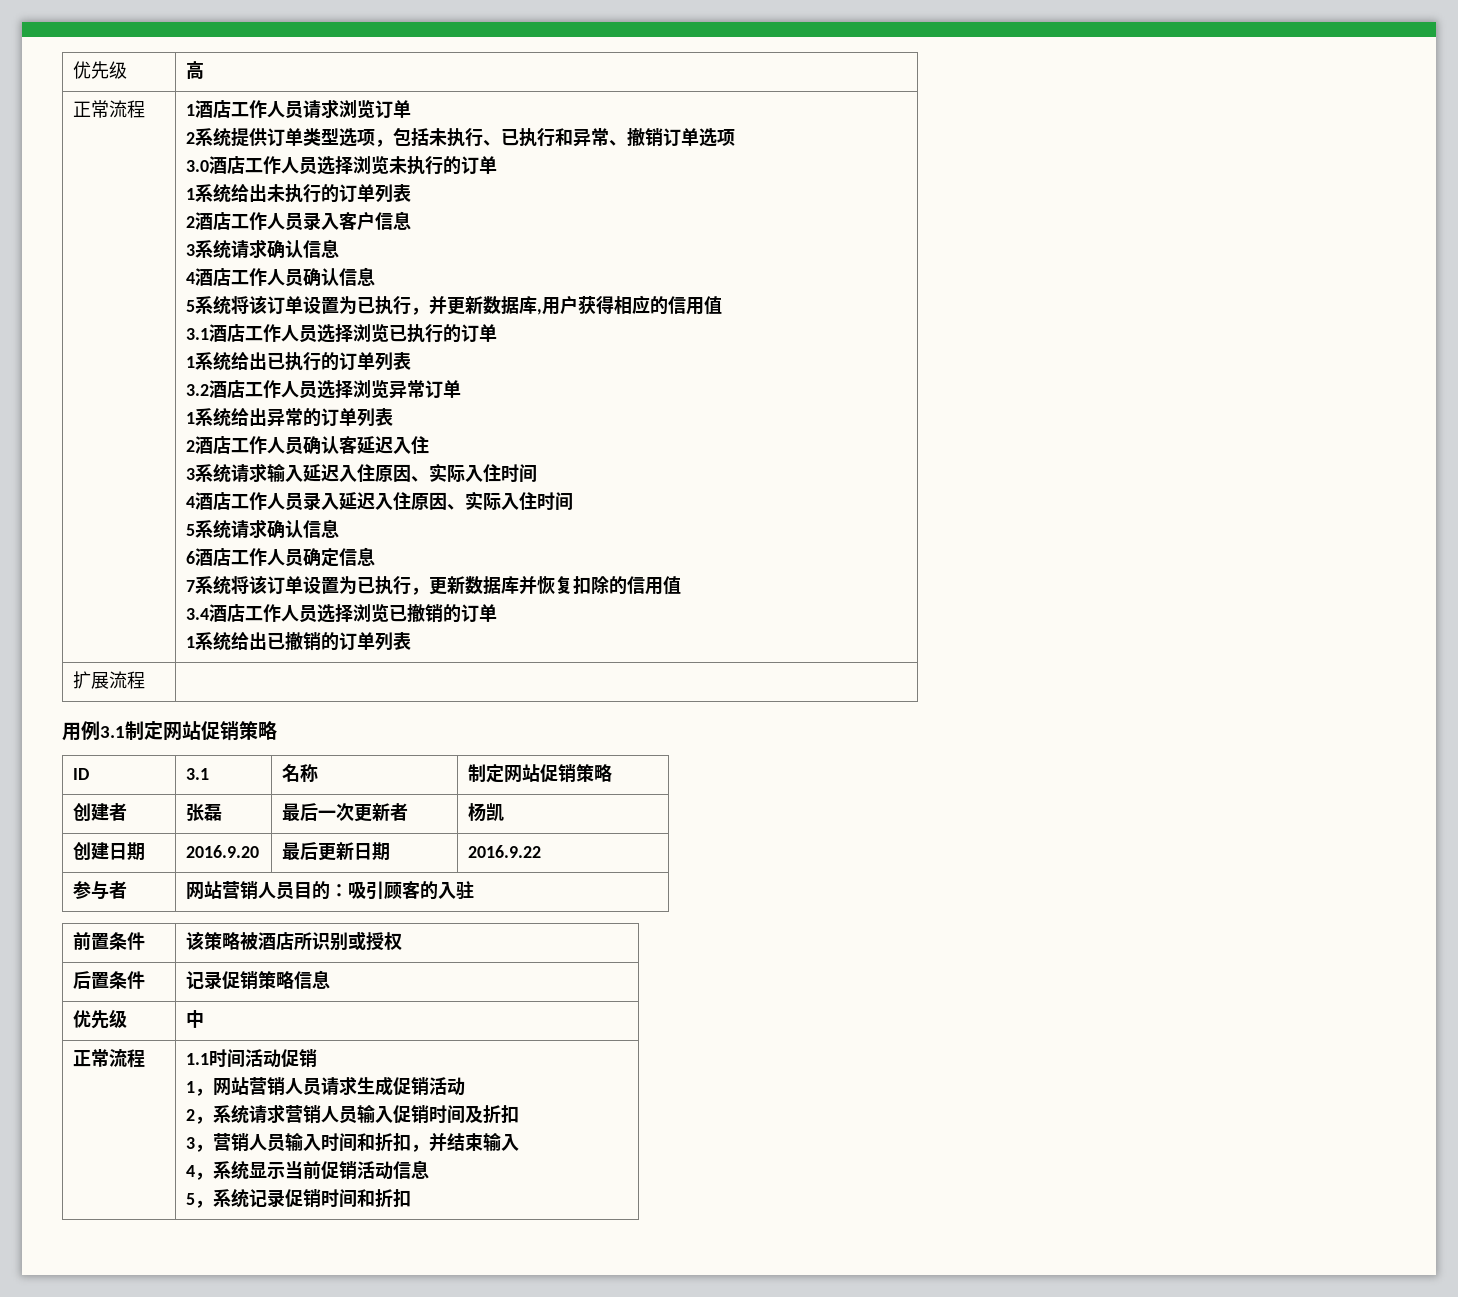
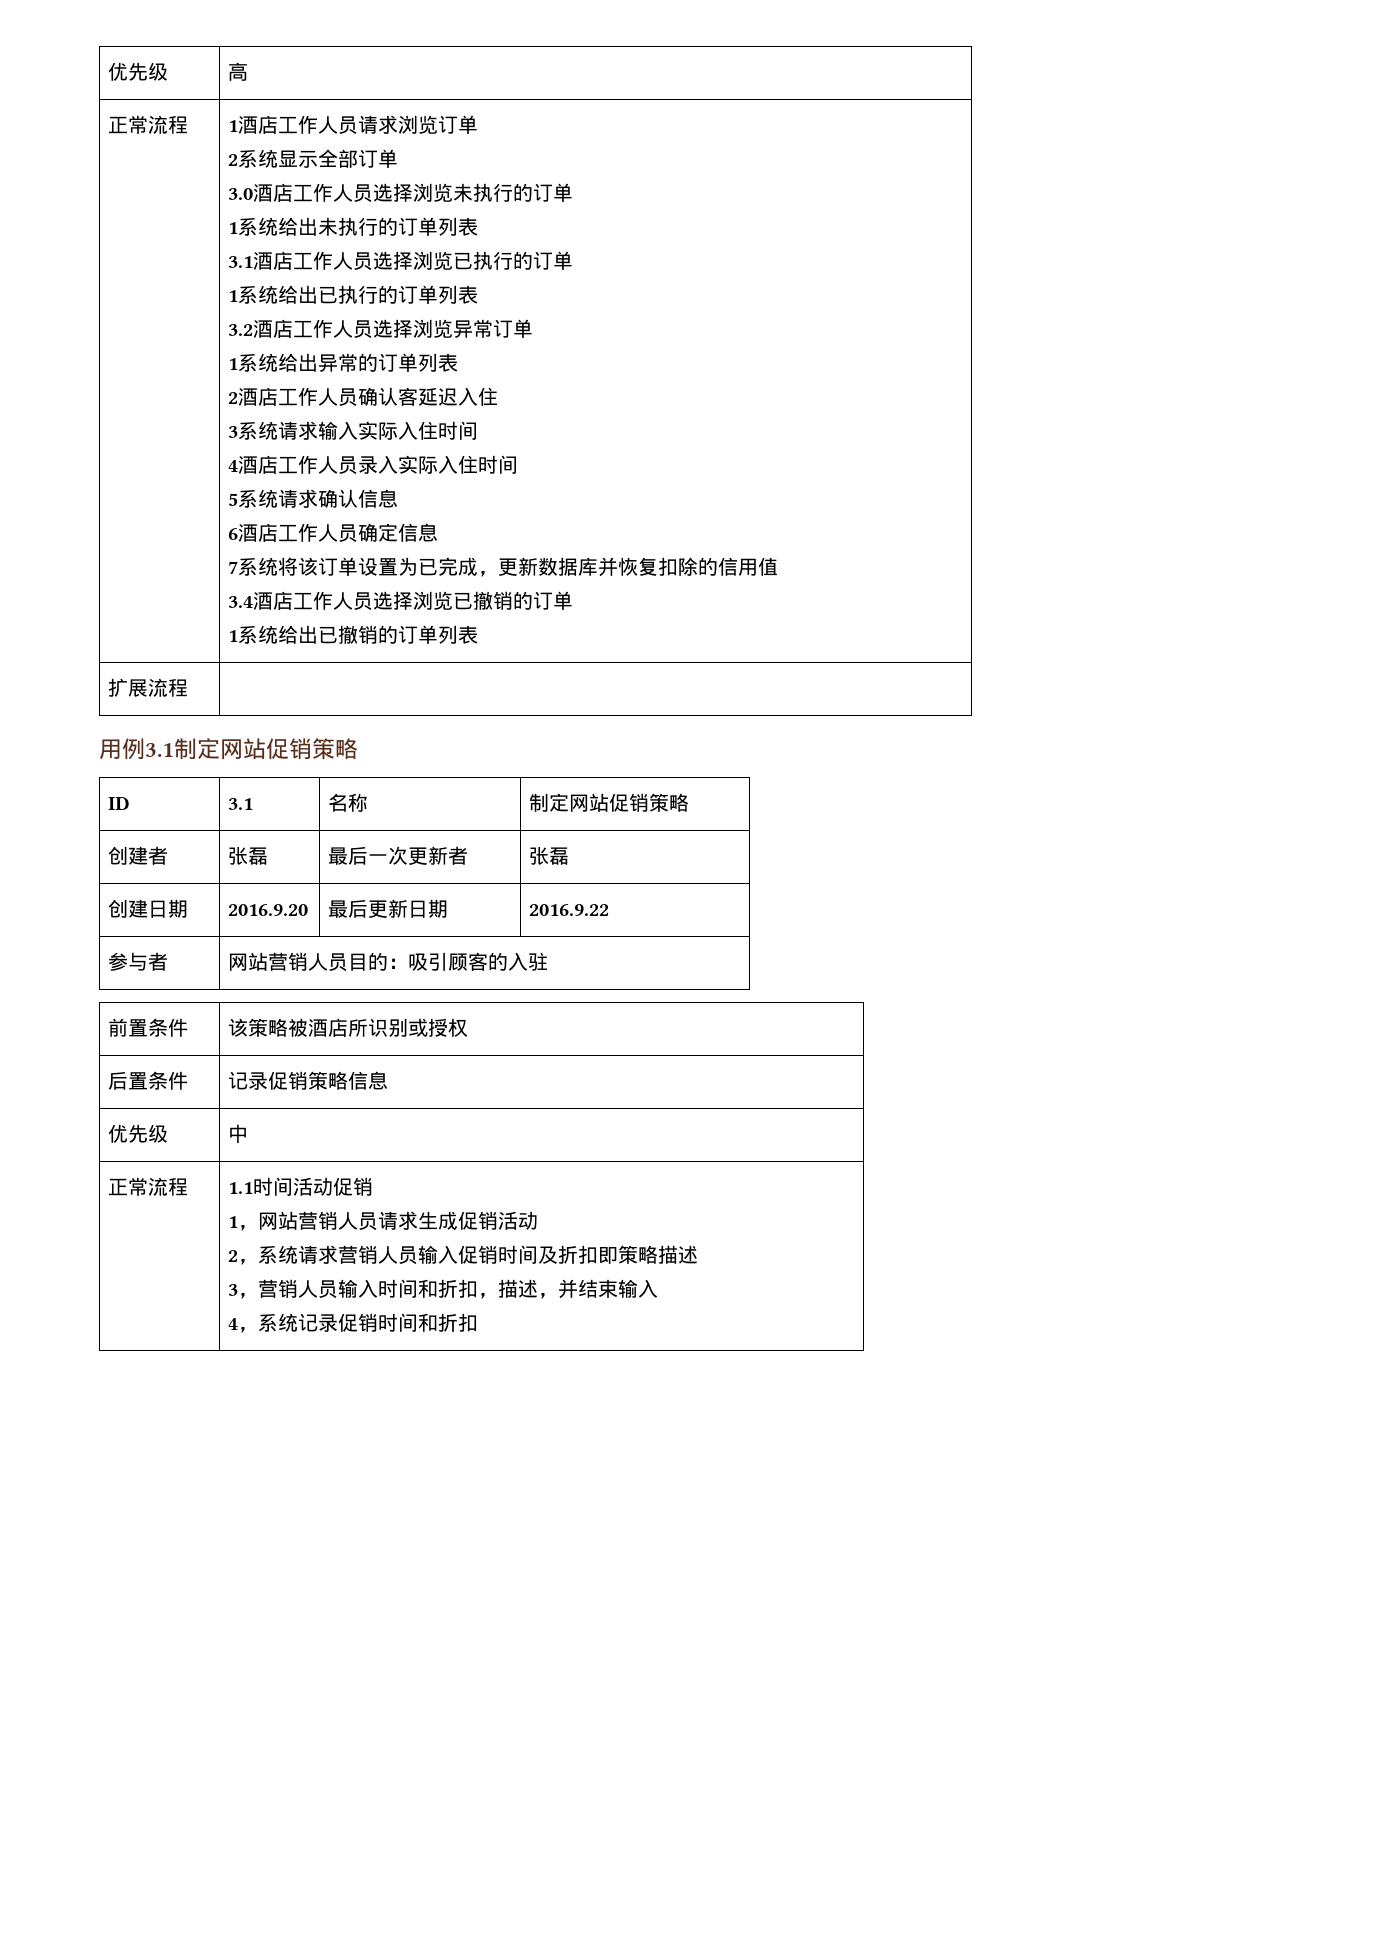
- 2系统提供订单类型选项，包括未执行、已执行和异常、撤销订单选项
+ 2系统显示全部订单
- 2酒店工作人员录入客户信息
- 3系统请求确认信息
- 4酒店工作人员确认信息
- 5系统将该订单设置为已执行，并更新数据库,用户获得相应的信用值
- 3系统请求输入延迟入住原因、实际入住时间
+ 3系统请求输入实际入住时间
- 4酒店工作人员录入延迟入住原因、实际入住时间
+ 4酒店工作人员录入实际入住时间
- 7系统将该订单设置为已执行，更新数据库并恢复扣除的信用值
+ 7系统将该订单设置为已完成，更新数据库并恢复扣除的信用值
- 创建者 | 张磊 | 最后一次更新者 | 杨凯
+ 创建者 | 张磊 | 最后一次更新者 | 张磊
- 2，系统请求营销人员输入促销时间及折扣
+ 2，系统请求营销人员输入促销时间及折扣即策略描述
- 3，营销人员输入时间和折扣，并结束输入
+ 3，营销人员输入时间和折扣，描述，并结束输入
- 4，系统显示当前促销活动信息
- 5，系统记录促销时间和折扣
+ 4，系统记录促销时间和折扣

